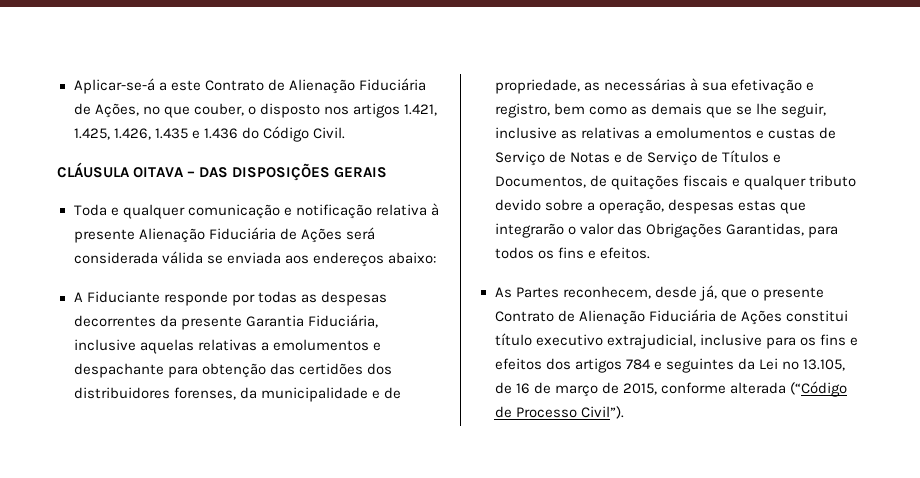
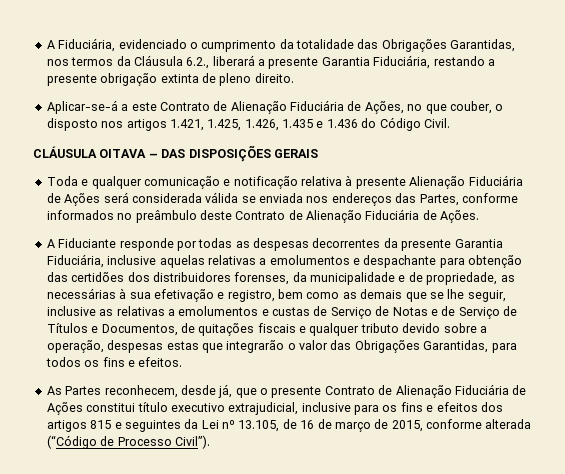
+ A Fiduciária, evidenciado o cumprimento da totalidade das Obrigações Garantidas, nos termos da Cláusula 6.2., liberará a presente Garantia Fiduciária, restando a presente obrigação extinta de pleno direito.
- Toda e qualquer comunicação e notificação relativa à presente Alienação Fiduciária de Ações será considerada válida se enviada aos endereços abaixo:
+ Toda e qualquer comunicação e notificação relativa à presente Alienação Fiduciária de Ações será considerada válida se enviada nos endereços das Partes, conforme informados no preâmbulo deste Contrato de Alienação Fiduciária de Ações.
- As Partes reconhecem, desde já, que o presente Contrato de Alienação Fiduciária de Ações constitui título executivo extrajudicial, inclusive para os fins e efeitos dos artigos 784 e seguintes da Lei nº 13.105, de 16 de março de 2015, conforme alterada (“Código de Processo Civil”).
+ As Partes reconhecem, desde já, que o presente Contrato de Alienação Fiduciária de Ações constitui título executivo extrajudicial, inclusive para os fins e efeitos dos artigos 815 e seguintes da Lei nº 13.105, de 16 de março de 2015, conforme alterada (“Código de Processo Civil”).

